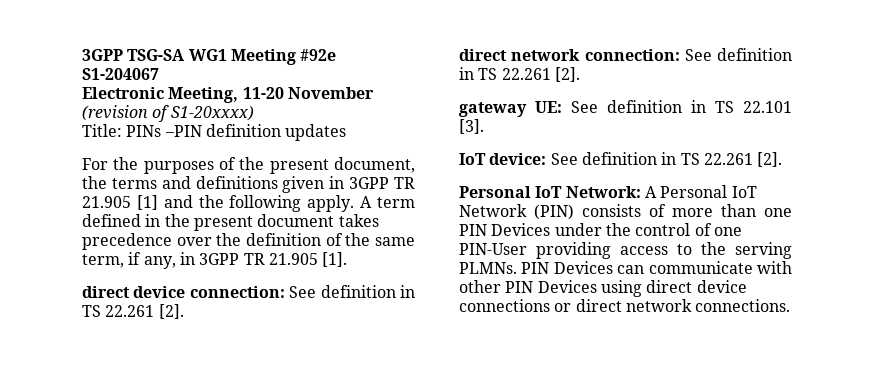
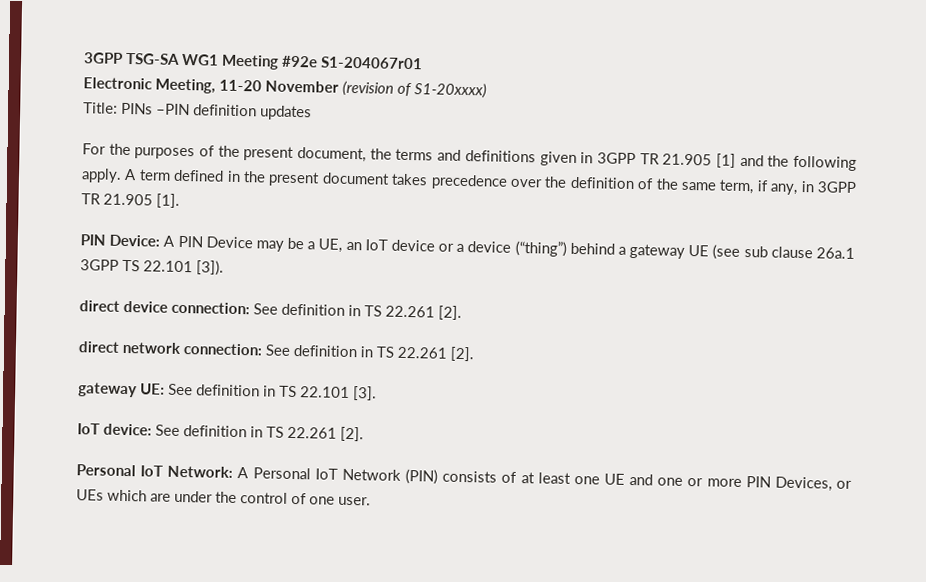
- 3GPP TSG-SA WG1 Meeting #92e S1-204067
+ 3GPP TSG-SA WG1 Meeting #92e S1-204067r01
+ PIN Device: A PIN Device may be a UE, an IoT device or a device (“thing”) behind a gateway UE (see sub clause 26a.1 3GPP TS 22.101 [3]).
- Personal IoT Network: A Personal IoT Network (PIN) consists of more than one PIN Devices under the control of one PIN-User providing access to the serving PLMNs. PIN Devices can communicate with other PIN Devices using direct device connections or direct network connections.
+ Personal IoT Network: A Personal IoT Network (PIN) consists of at least one UE and one or more PIN Devices, or UEs which are under the control of one user.

